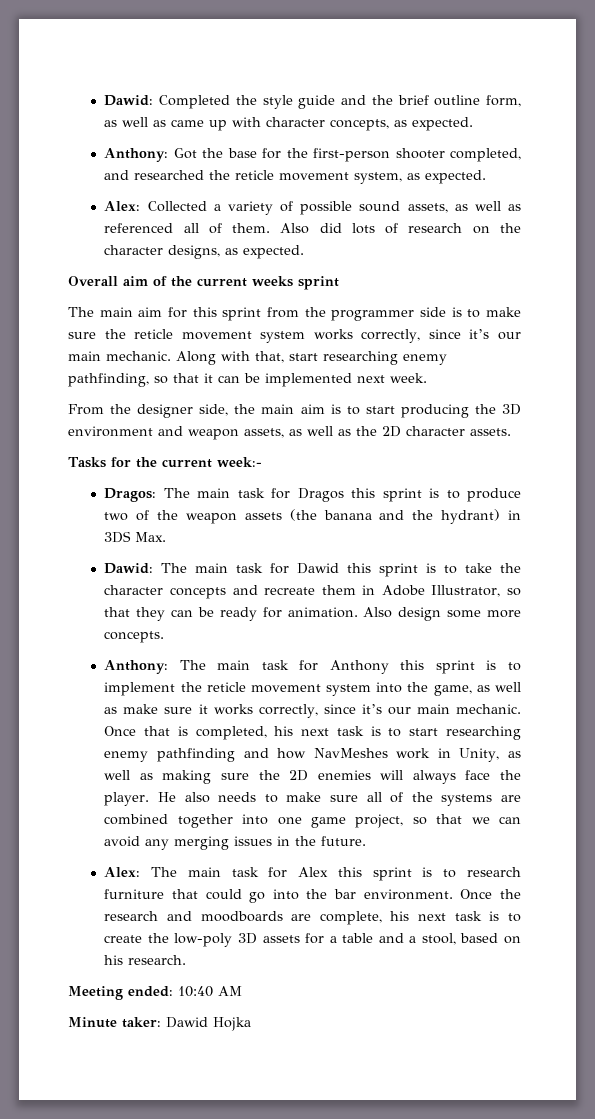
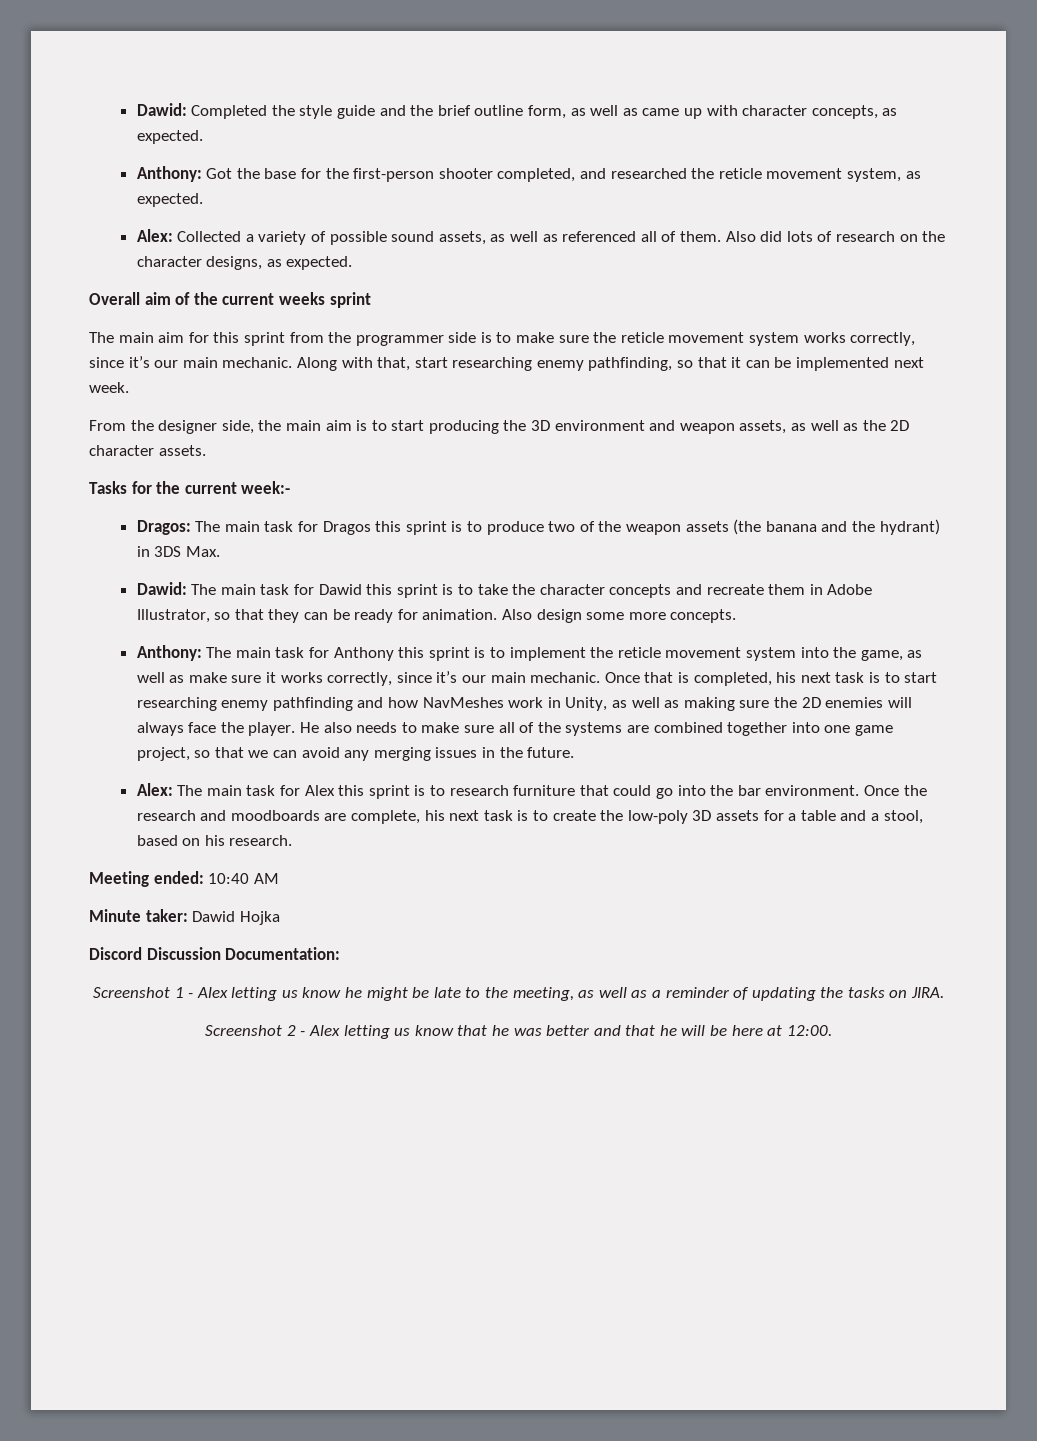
+ Discord Discussion Documentation:
+ Screenshot 1 - Alex letting us know he might be late to the meeting, as well as a reminder of updating the tasks on JIRA.
+ Screenshot 2 - Alex letting us know that he was better and that he will be here at 12:00.

